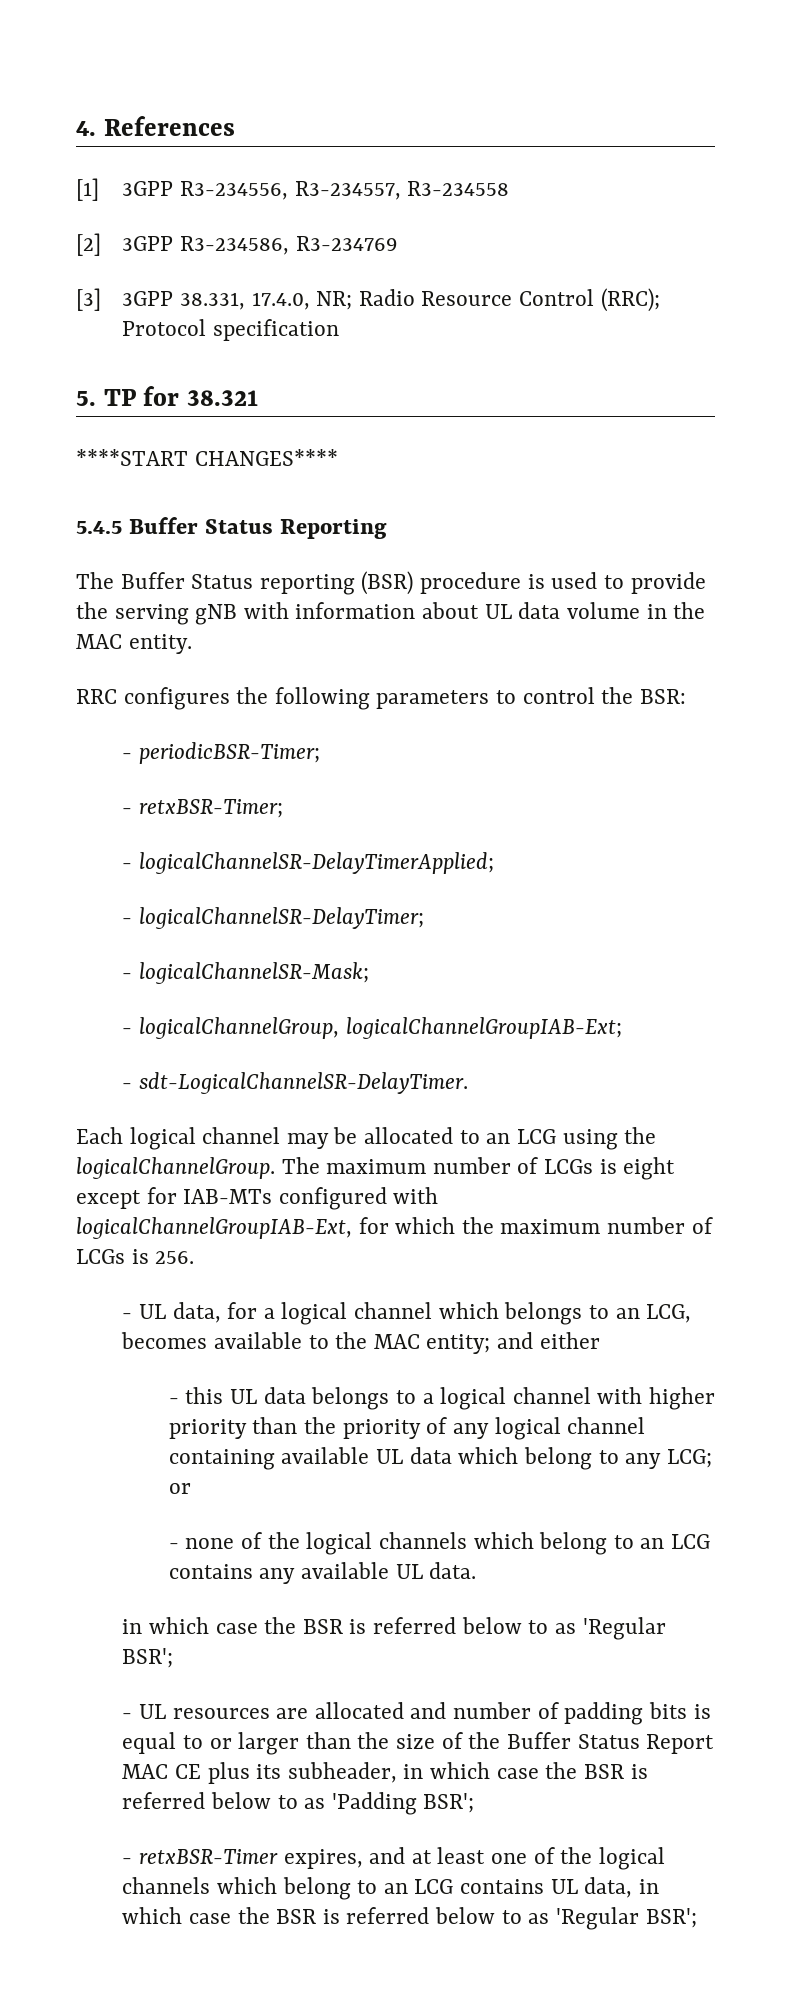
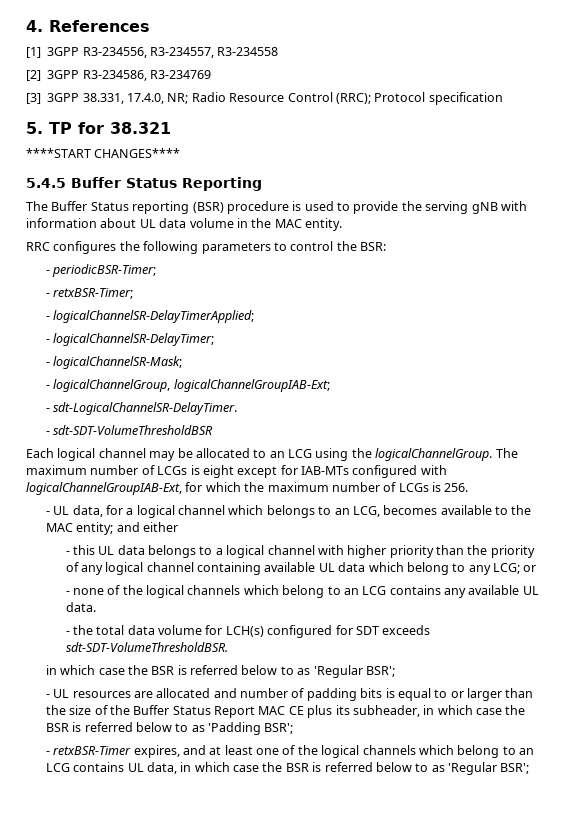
+ - sdt-SDT-VolumeThresholdBSR
+ - the total data volume for LCH(s) configured for SDT exceeds sdt-SDT-VolumeThresholdBSR.

